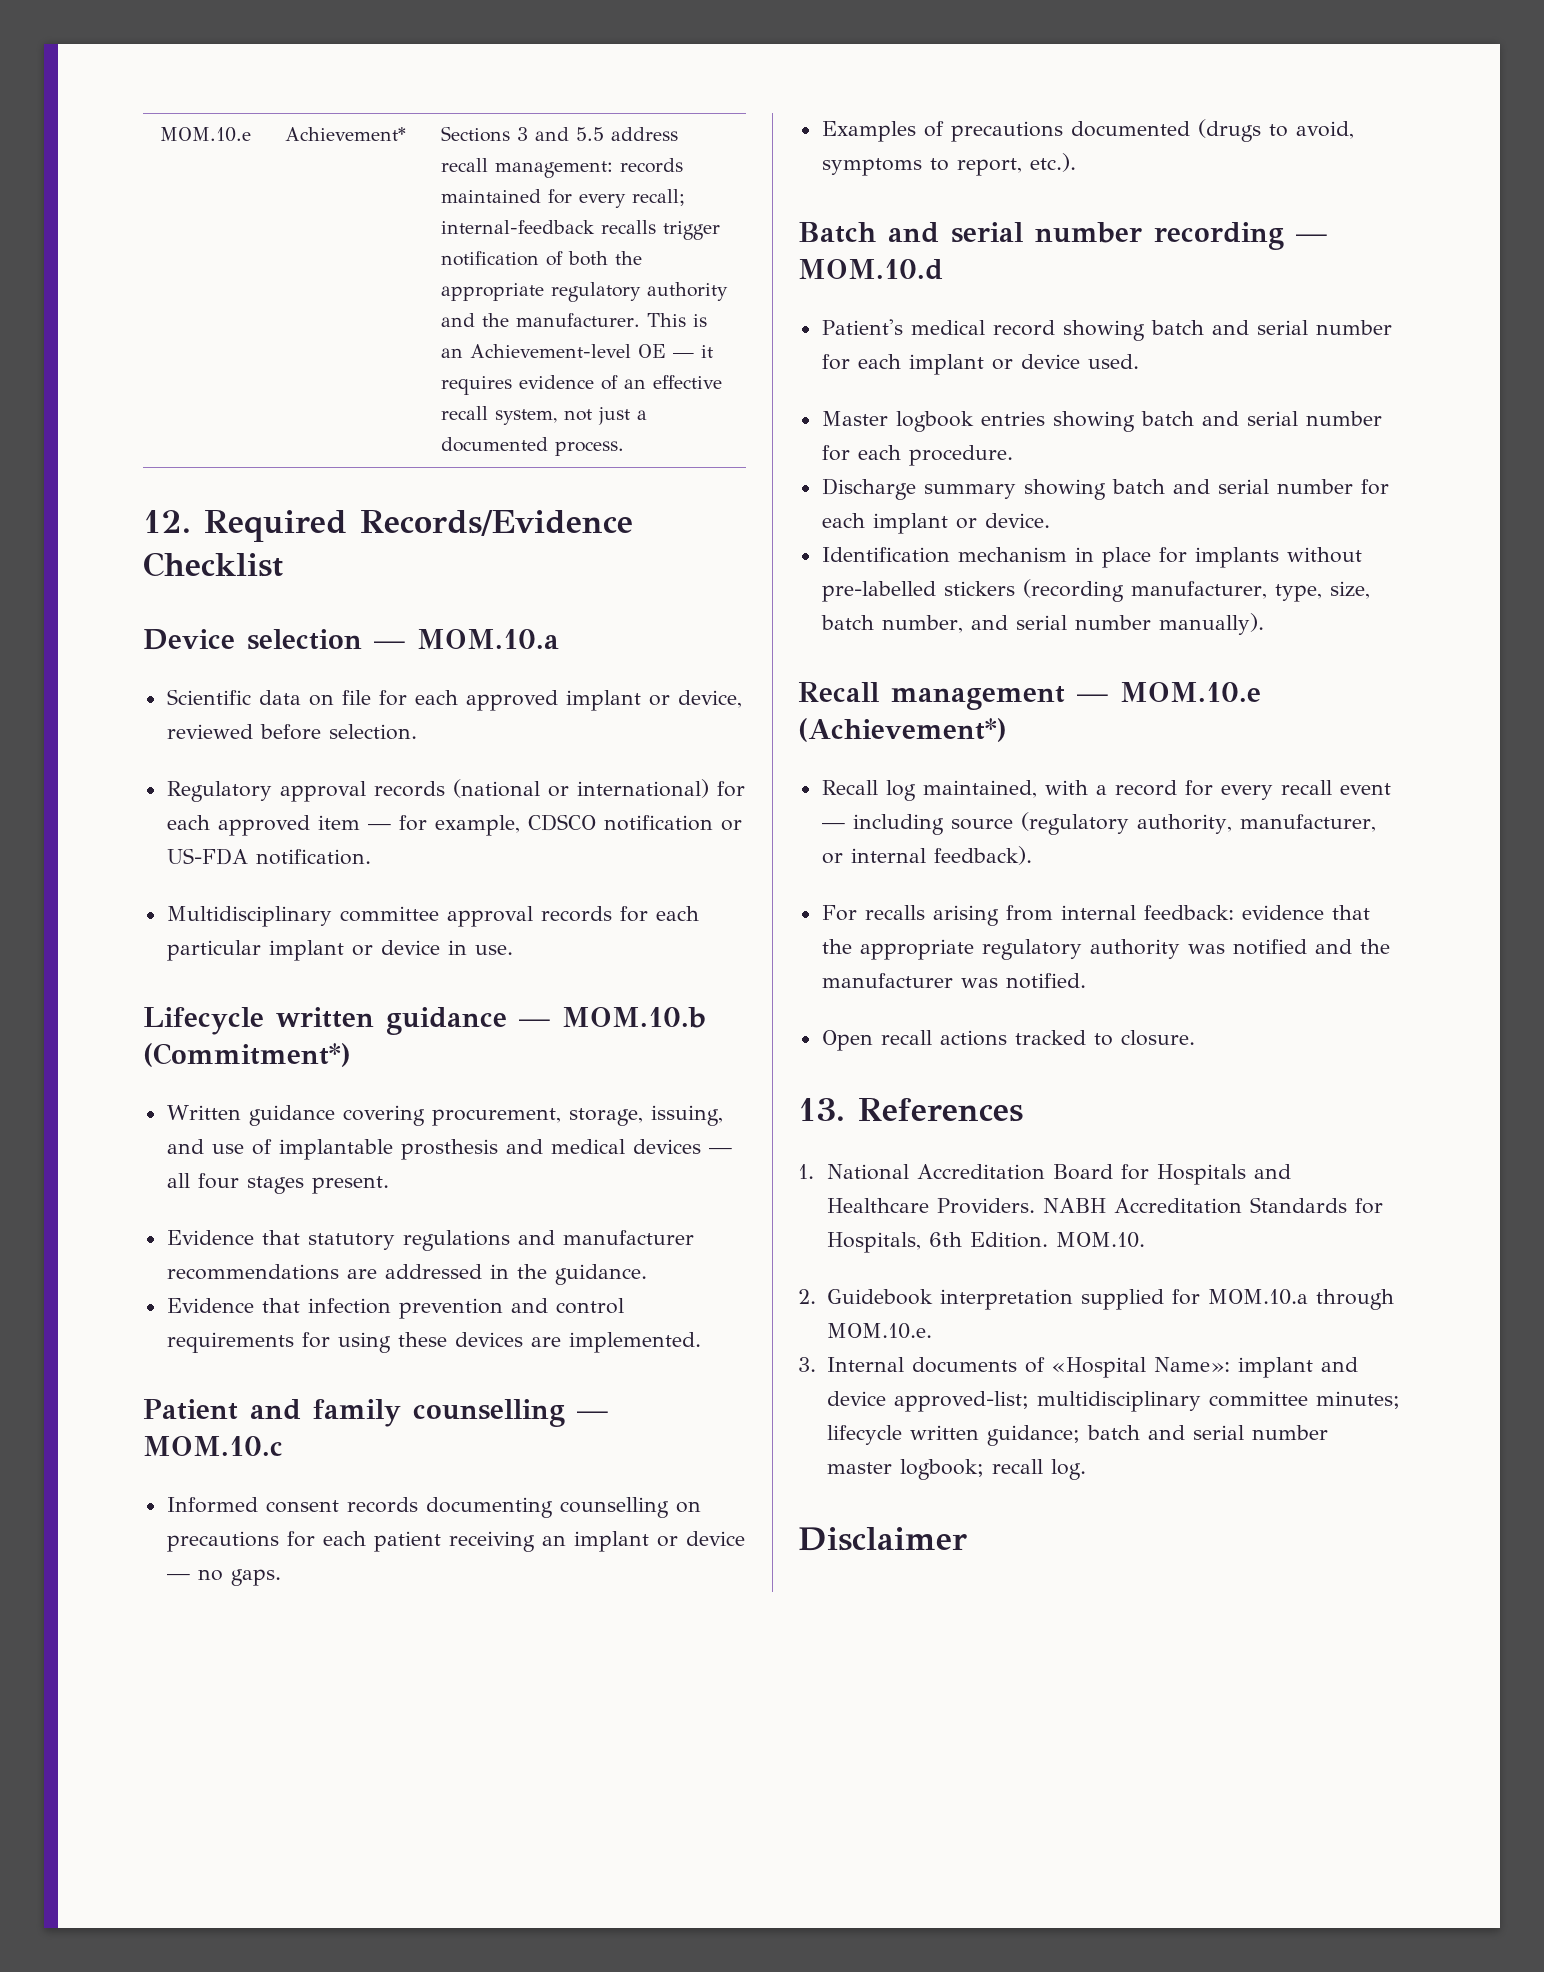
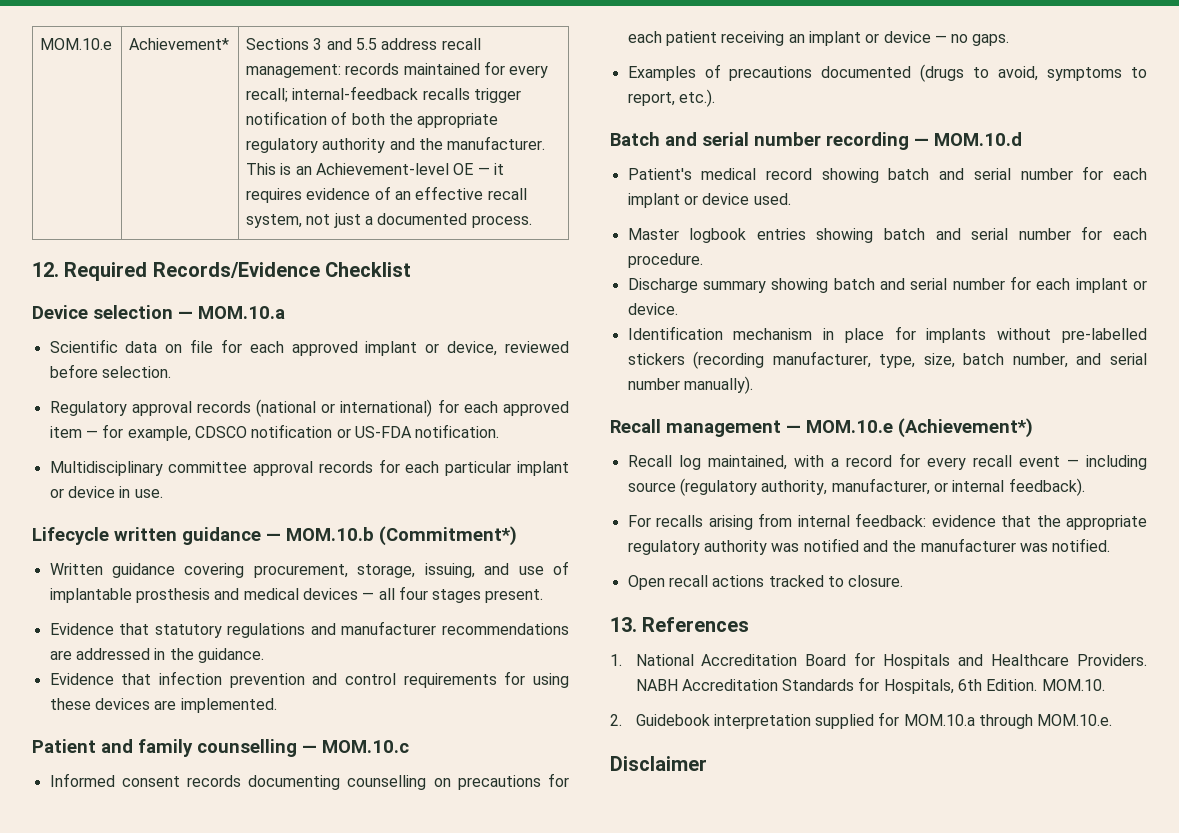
- 3. Internal documents of «Hospital Name»: implant and device approved-list; multidisciplinary committee minutes; lifecycle written guidance; batch and serial number master logbook; recall log.

